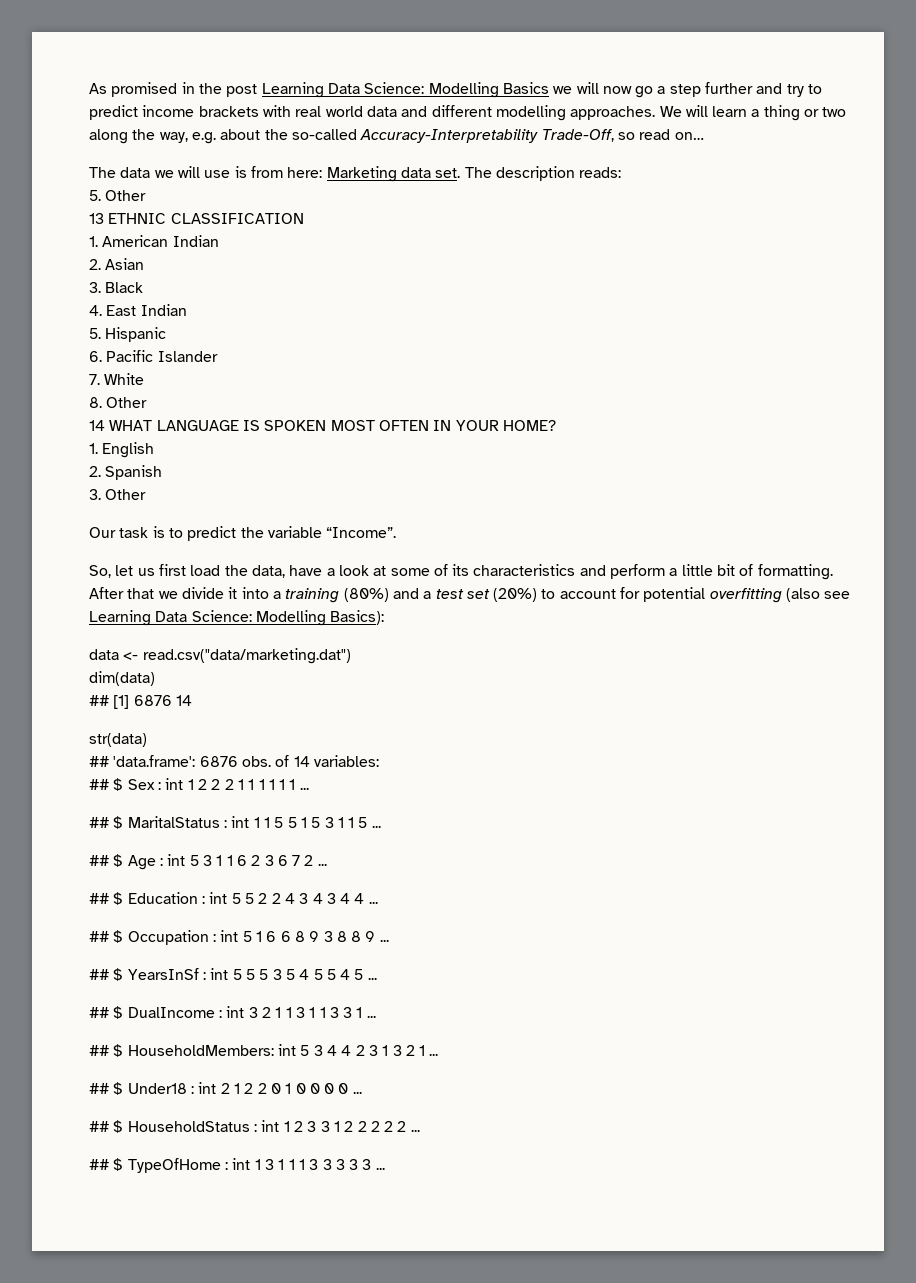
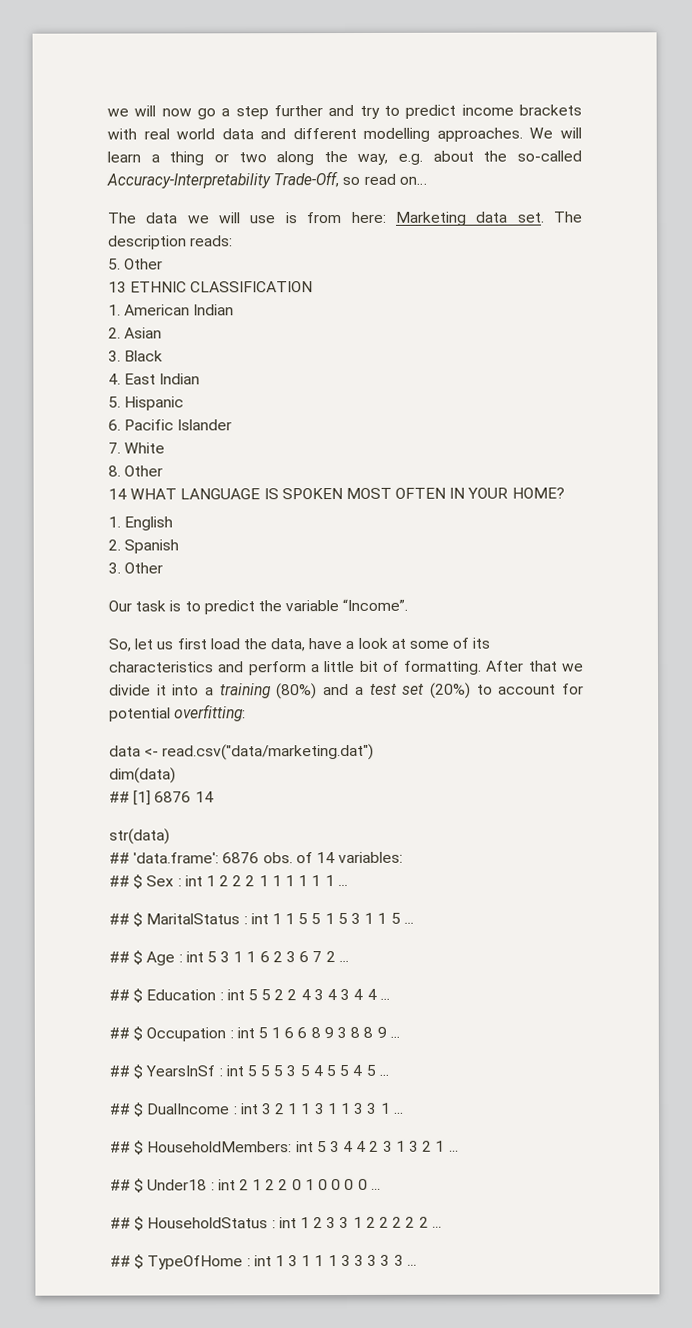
- As promised in the post Learning Data Science: Modelling Basics we will now go a step further and try to predict income brackets with real world data and different modelling approaches.
+ we will now go a step further and try to predict income brackets with real world data and different modelling approaches.
- After that we divide it into a training (80%) and a test set (20%) to account for potential overfitting (also see Learning Data Science: Modelling Basics):
+ After that we divide it into a training (80%) and a test set (20%) to account for potential overfitting:

